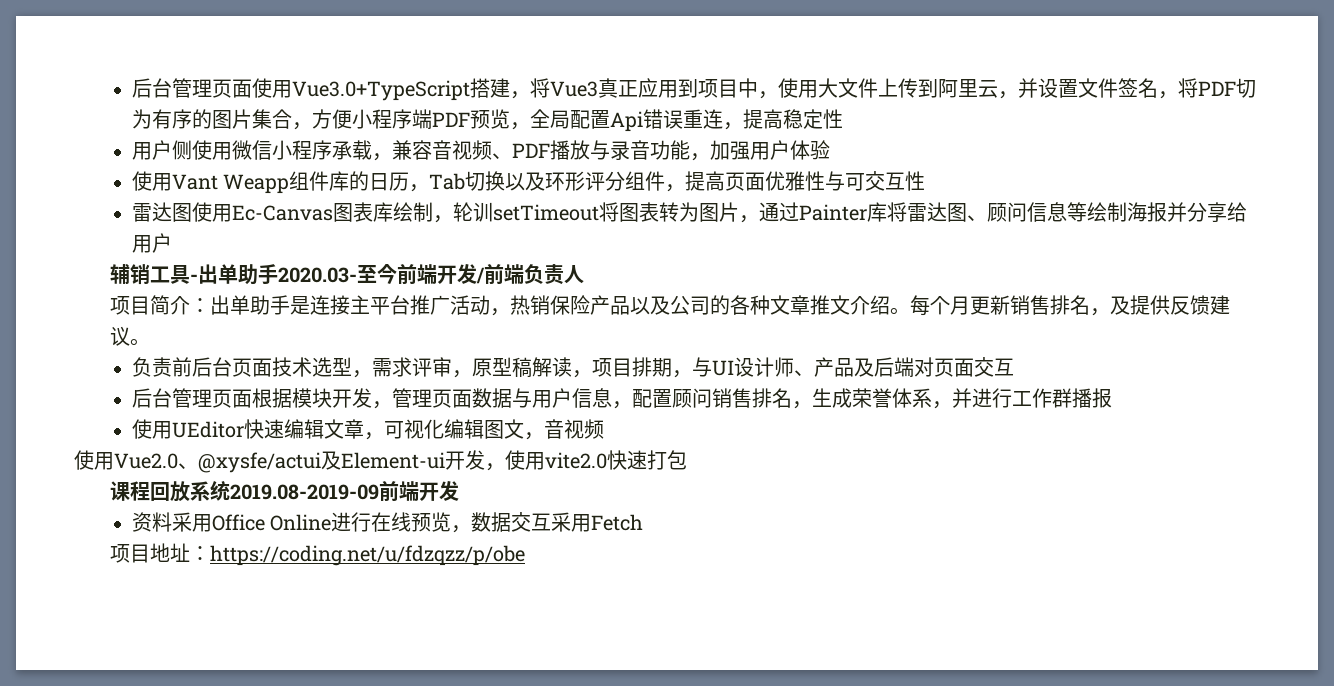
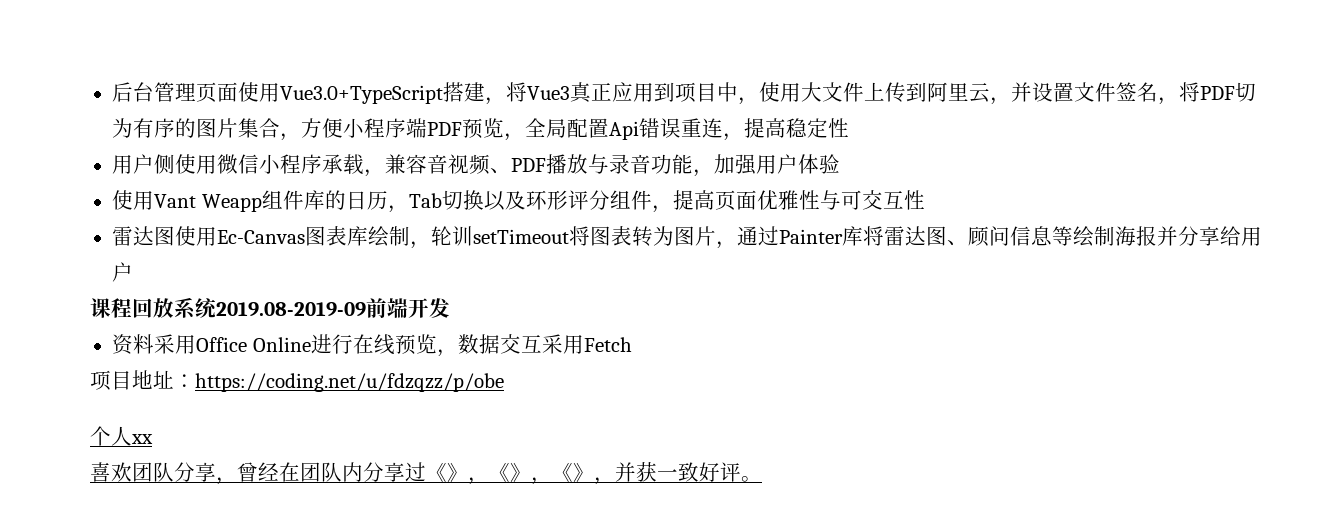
- 辅销工具-出单助手2020.03-至今前端开发/前端负责人
- 项目简介：出单助手是连接主平台推广活动，热销保险产品以及公司的各种文章推文介绍。每个月更新销售排名，及提供反馈建议。
- 负责前后台页面技术选型，需求评审，原型稿解读，项目排期，与UI设计师、产品及后端对页面交互
- 后台管理页面根据模块开发，管理页面数据与用户信息，配置顾问销售排名，生成荣誉体系，并进行工作群播报
- 使用UEditor快速编辑文章，可视化编辑图文，音视频
- 使用Vue2.0、@xysfe/actui及Element-ui开发，使用vite2.0快速打包
+ 个人xx
+ 喜欢团队分享，曾经在团队内分享过《》，《》，《》，并获一致好评。

